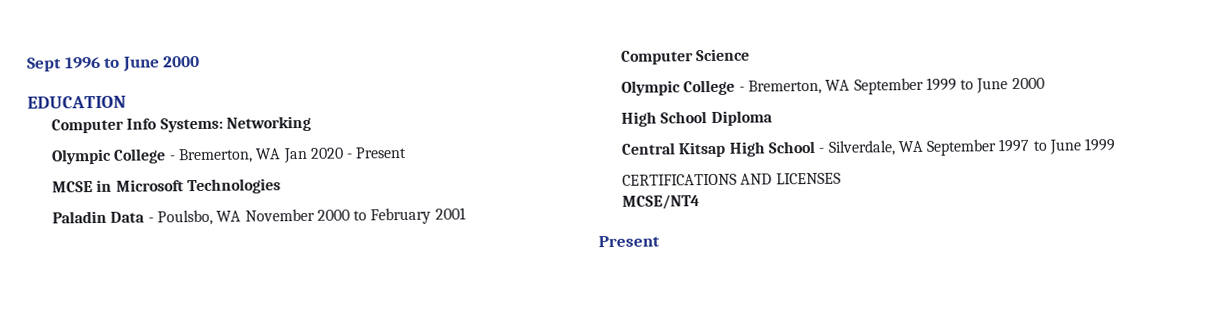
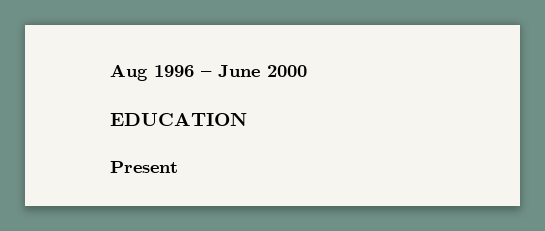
- Sept 1996 to June 2000
+ Aug 1996 – June 2000
- Computer Info Systems: Networking
- Olympic College - Bremerton, WA Jan 2020 - Present
- MCSE in Microsoft Technologies
- Paladin Data - Poulsbo, WA November 2000 to February 2001
- Computer Science
- Olympic College - Bremerton, WA September 1999 to June 2000
- High School Diploma
- Central Kitsap High School - Silverdale, WA September 1997 to June 1999
- CERTIFICATIONS AND LICENSES
- MCSE/NT4

